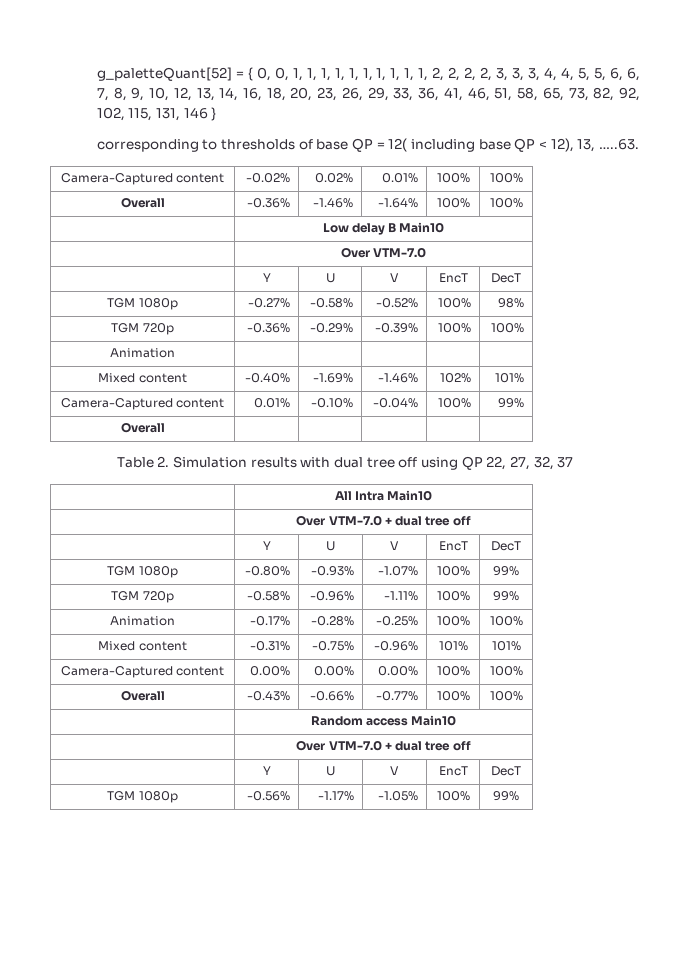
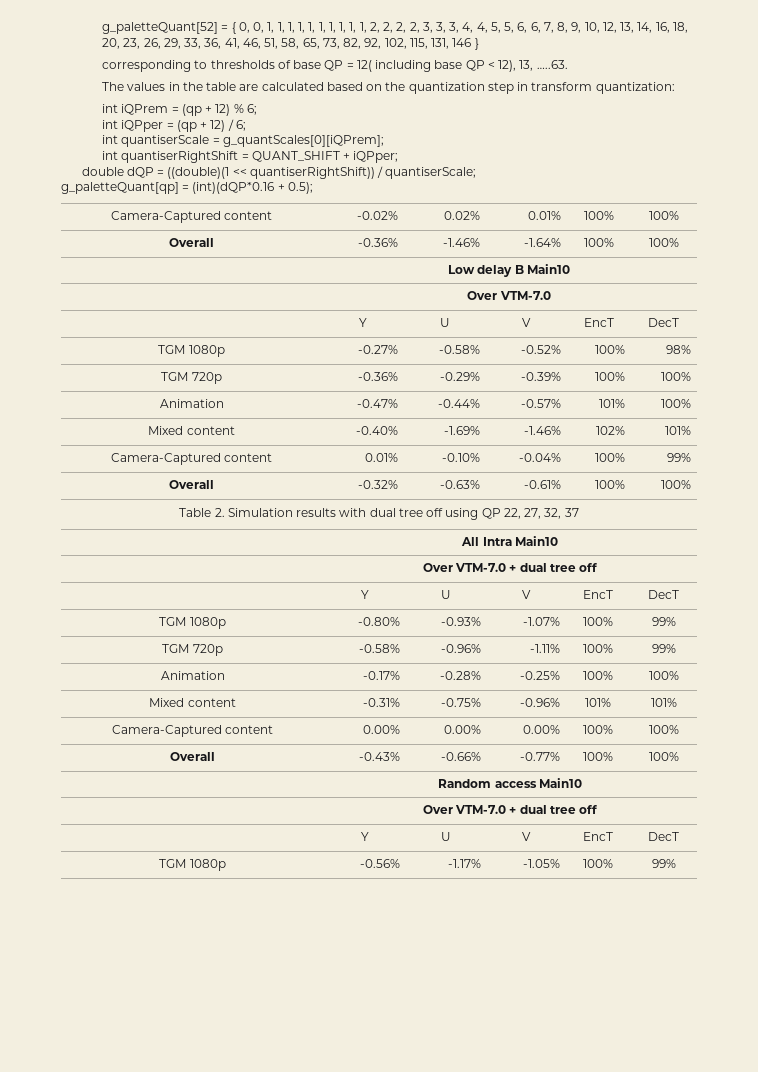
+ The values in the table are calculated based on the quantization step in transform quantization:
+ int iQPrem = (qp + 12) % 6;
+ int iQPper = (qp + 12) / 6;
+ int quantiserScale = g_quantScales[0][iQPrem];
+ int quantiserRightShift = QUANT_SHIFT + iQPper;
+ double dQP = ((double)(1 << quantiserRightShift)) / quantiserScale;
+ g_paletteQuant[qp] = (int)(dQP*0.16 + 0.5);
- Animation | | | | |
+ Animation | -0.47% | -0.44% | -0.57% | 101% | 100%
- Overall | | | | |
+ Overall | -0.32% | -0.63% | -0.61% | 100% | 100%

